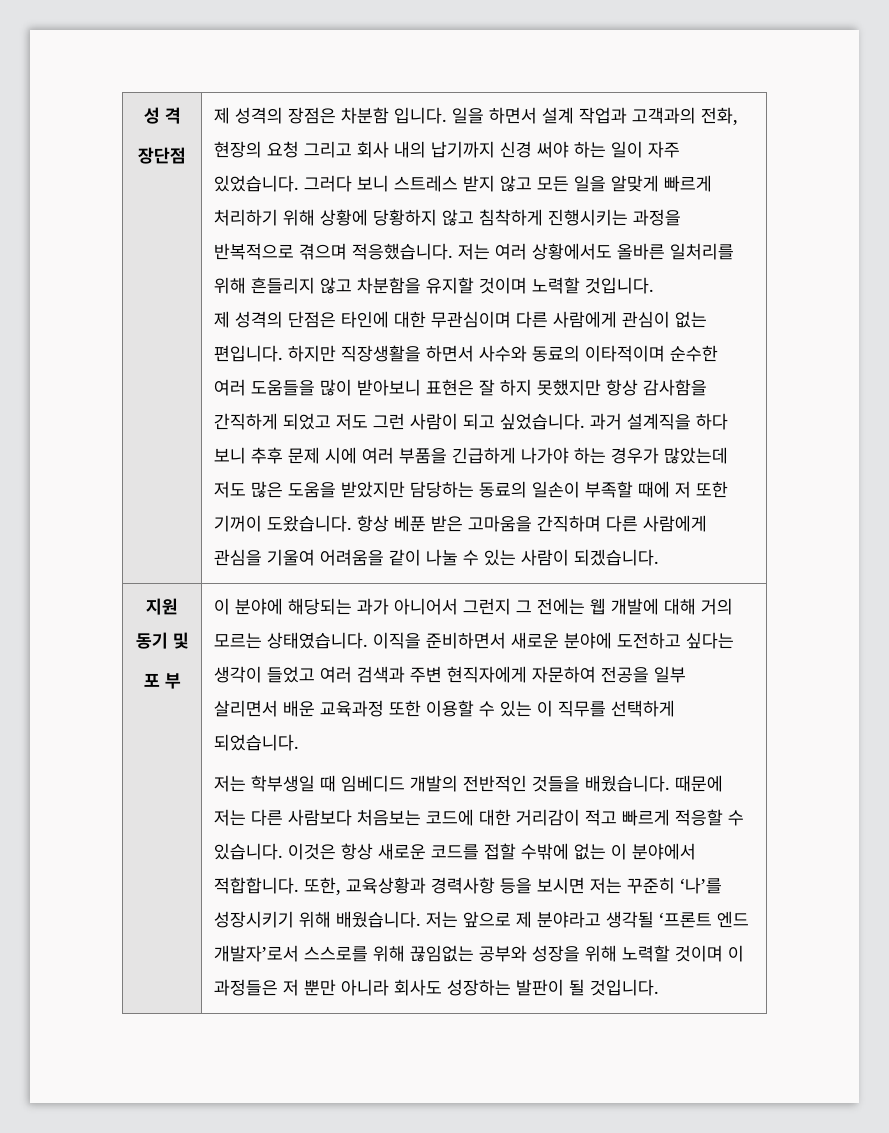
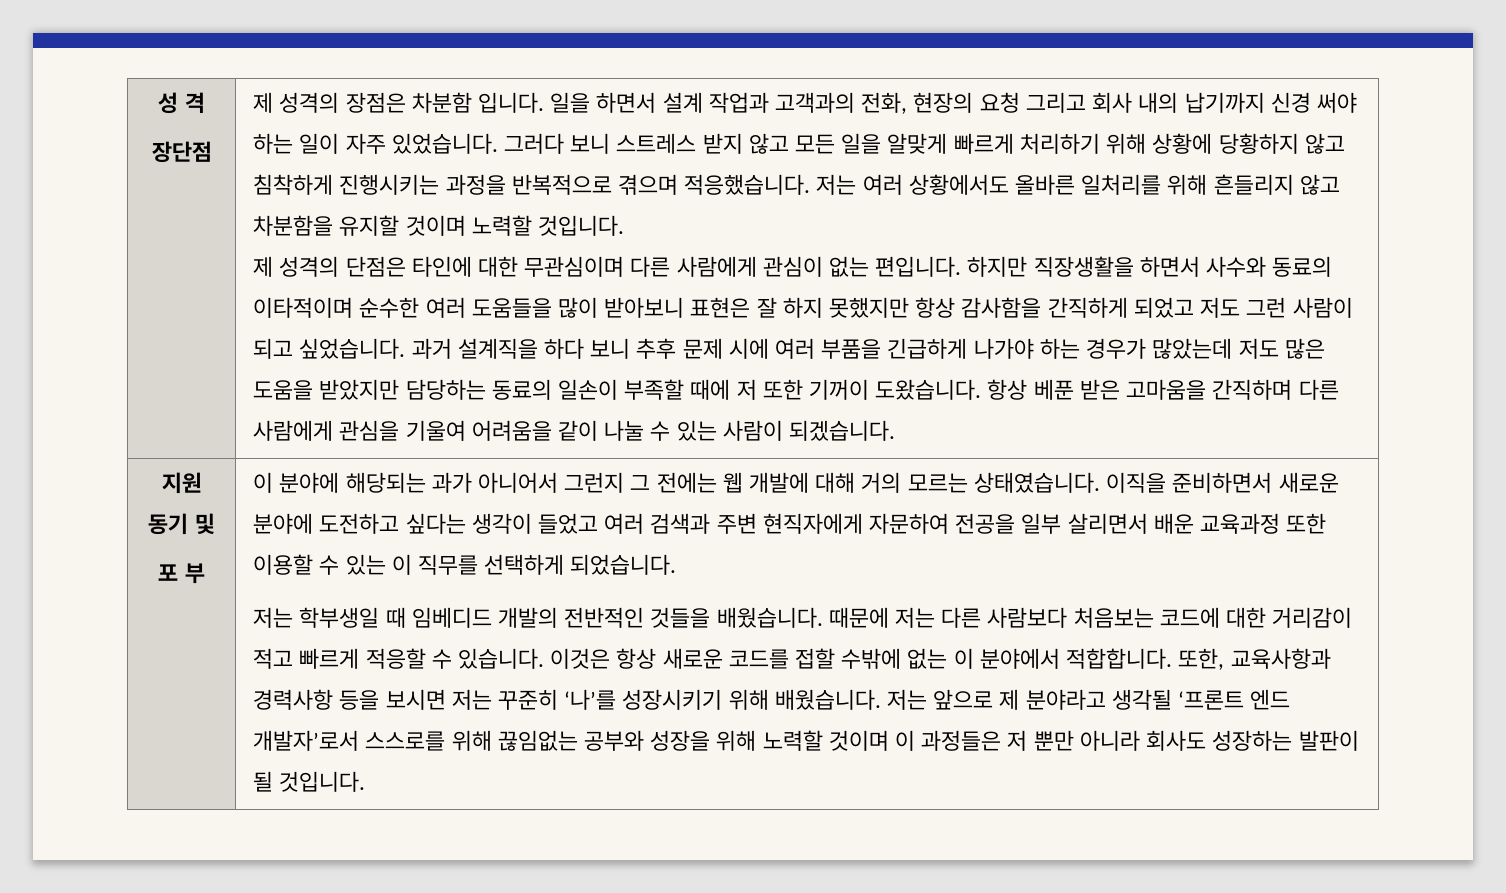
- 또한, 교육상황과 경력사항 등을 보시면 저는 꾸준히 ‘나’를 성장시키기 위해 배웠습니다.
+ 또한, 교육사항과 경력사항 등을 보시면 저는 꾸준히 ‘나’를 성장시키기 위해 배웠습니다.

